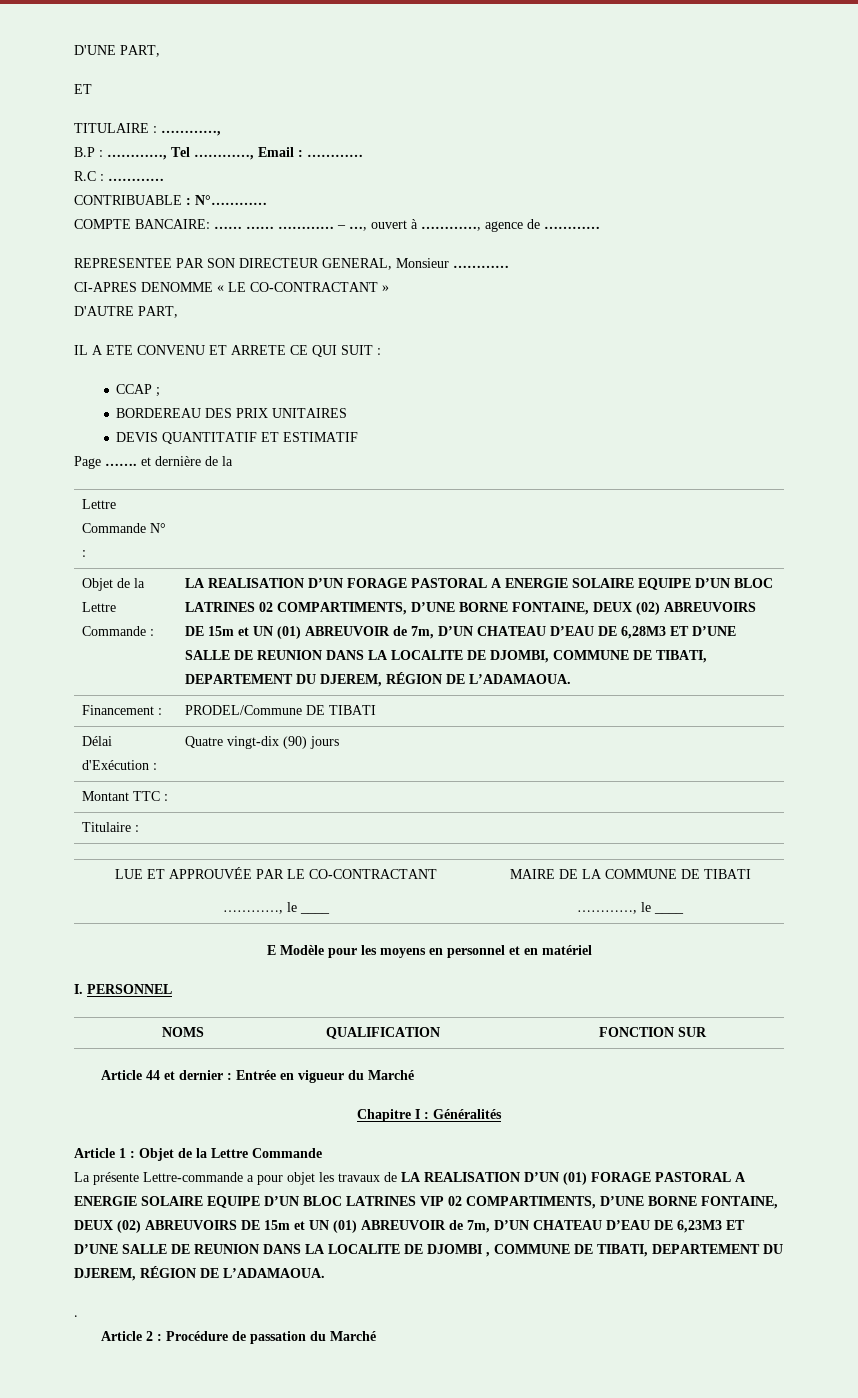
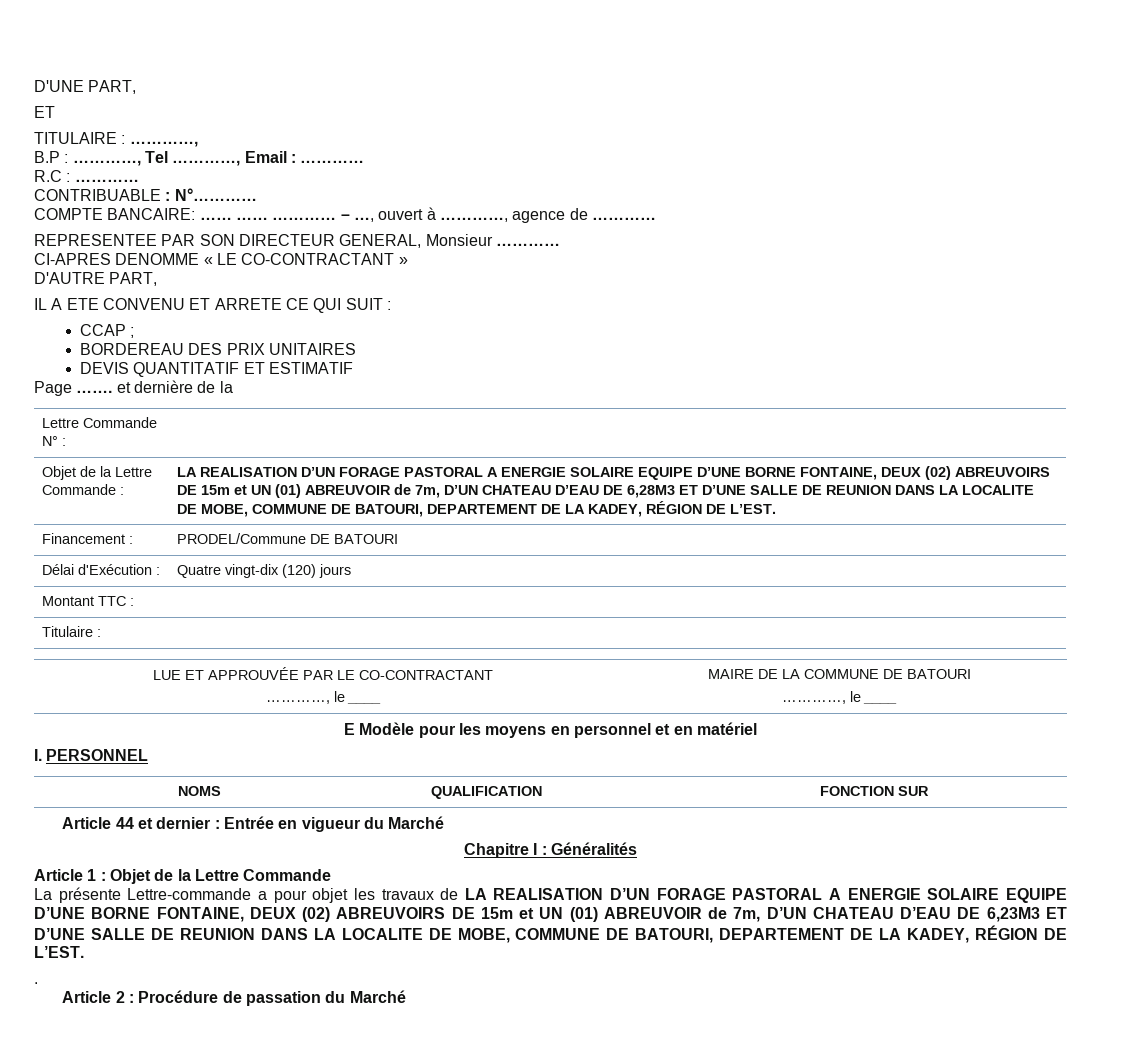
- LA REALISATION D’UN FORAGE PASTORAL A ENERGIE SOLAIRE EQUIPE D’UN BLOC LATRINES 02 COMPARTIMENTS, D’UNE BORNE FONTAINE, DEUX (02) ABREUVOIRS DE 15m et UN (01) ABREUVOIR de 7m, D’UN CHATEAU D’EAU DE 6,28M3 ET D’UNE SALLE DE REUNION DANS LA LOCALITE DE DJOMBI, COMMUNE DE TIBATI, DEPARTEMENT DU DJEREM, RÉGION DE L’ADAMAOUA.
+ LA REALISATION D’UN FORAGE PASTORAL A ENERGIE SOLAIRE EQUIPE D’UNE BORNE FONTAINE, DEUX (02) ABREUVOIRS DE 15m et UN (01) ABREUVOIR de 7m, D’UN CHATEAU D’EAU DE 6,28M3 ET D’UNE SALLE DE REUNION DANS LA LOCALITE DE MOBE, COMMUNE DE BATOURI, DEPARTEMENT DE LA KADEY, RÉGION DE L’EST.
- Financement : | PRODEL/Commune DE TIBATI
+ Financement : | PRODEL/Commune DE BATOURI
- Délai d'Exécution : | Quatre vingt-dix (90) jours
+ Délai d'Exécution : | Quatre vingt-dix (120) jours
  LUE ET APPROUVÉE PAR LE CO-CONTRACTANT
- …………, le ____ | MAIRE DE LA COMMUNE DE TIBATI
+ …………, le ____ | MAIRE DE LA COMMUNE DE BATOURI
- La présente Lettre-commande a pour objet les travaux de LA REALISATION D’UN (01) FORAGE PASTORAL A ENERGIE SOLAIRE EQUIPE D’UN BLOC LATRINES VIP 02 COMPARTIMENTS, D’UNE BORNE FONTAINE, DEUX (02) ABREUVOIRS DE 15m et UN (01) ABREUVOIR de 7m, D’UN CHATEAU D’EAU DE 6,23M3 ET D’UNE SALLE DE REUNION DANS LA LOCALITE DE DJOMBI , COMMUNE DE TIBATI, DEPARTEMENT DU DJEREM, RÉGION DE L’ADAMAOUA.
+ La présente Lettre-commande a pour objet les travaux de LA REALISATION D’UN FORAGE PASTORAL A ENERGIE SOLAIRE EQUIPE D’UNE BORNE FONTAINE, DEUX (02) ABREUVOIRS DE 15m et UN (01) ABREUVOIR de 7m, D’UN CHATEAU D’EAU DE 6,23M3 ET D’UNE SALLE DE REUNION DANS LA LOCALITE DE MOBE, COMMUNE DE BATOURI, DEPARTEMENT DE LA KADEY, RÉGION DE L’EST.

